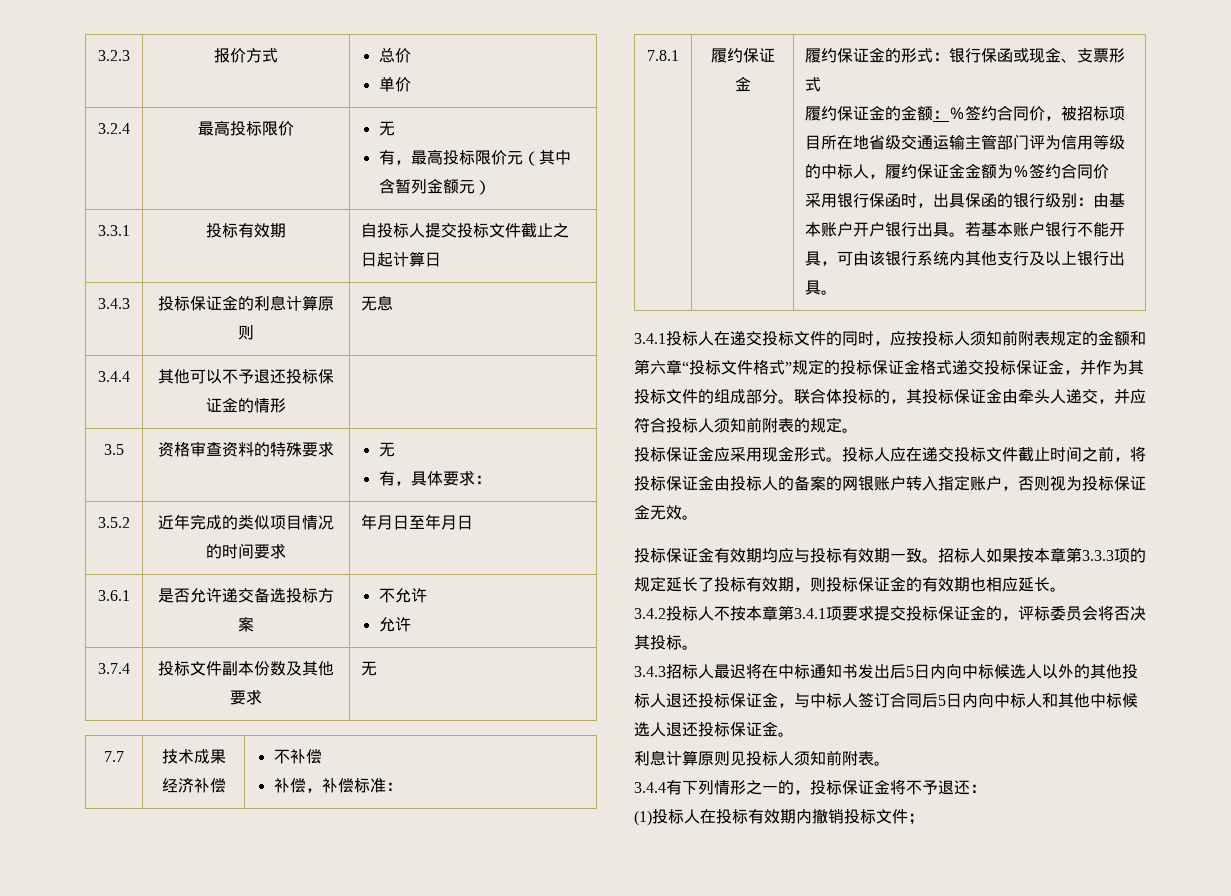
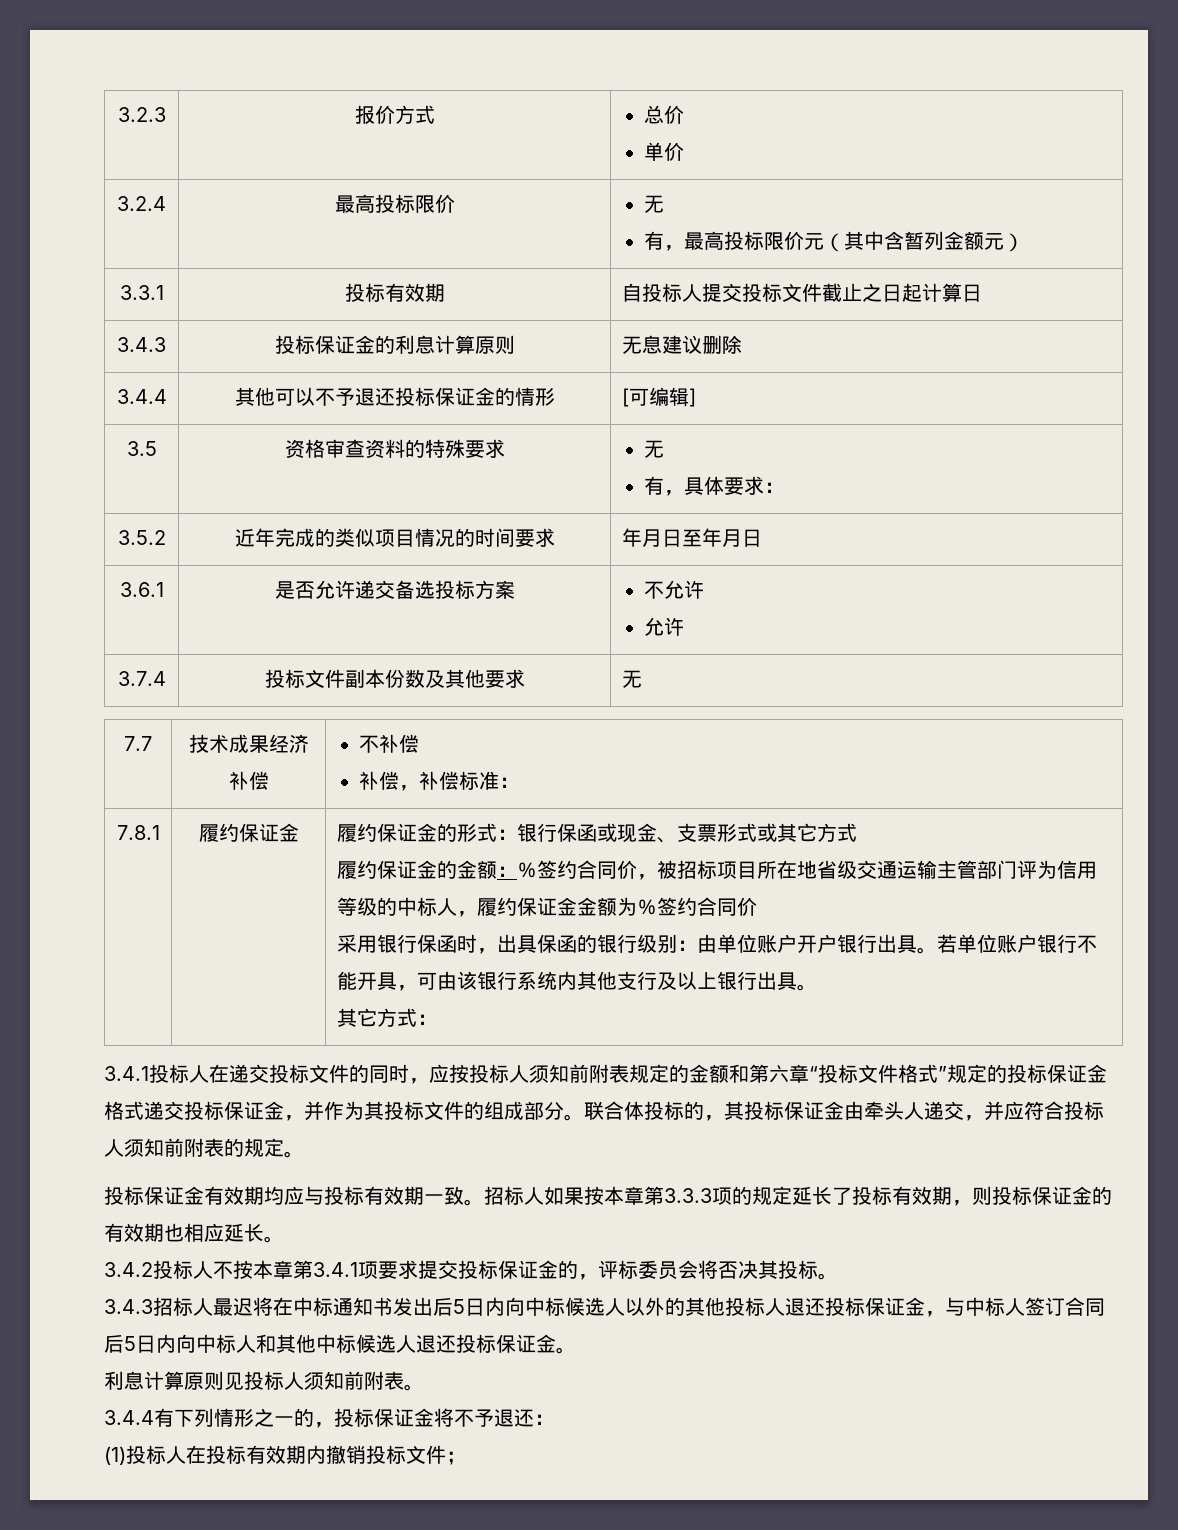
- 3.4.3 | 投标保证金的利息计算原则 | 无息
+ 3.4.3 | 投标保证金的利息计算原则 | 无息建议删除
- 3.4.4 | 其他可以不予退还投标保证金的情形 |
+ 3.4.4 | 其他可以不予退还投标保证金的情形 | [可编辑]
- 履约保证金的形式：银行保函或现金、支票形式
+ 履约保证金的形式：银行保函或现金、支票形式或其它方式
- 采用银行保函时，出具保函的银行级别：由基本账户开户银行出具。
+ 采用银行保函时，出具保函的银行级别：由单位账户开户银行出具。
- 若基本账户银行不能开具，可由该银行系统内其他支行及以上银行出具。
+ 若单位账户银行不能开具，可由该银行系统内其他支行及以上银行出具。
+ 其它方式：
- 投标保证金应采用现金形式。投标人应在递交投标文件截止时间之前，将投标保证金由投标人的备案的网银账户转入指定账户，否则视为投标保证金无效。

